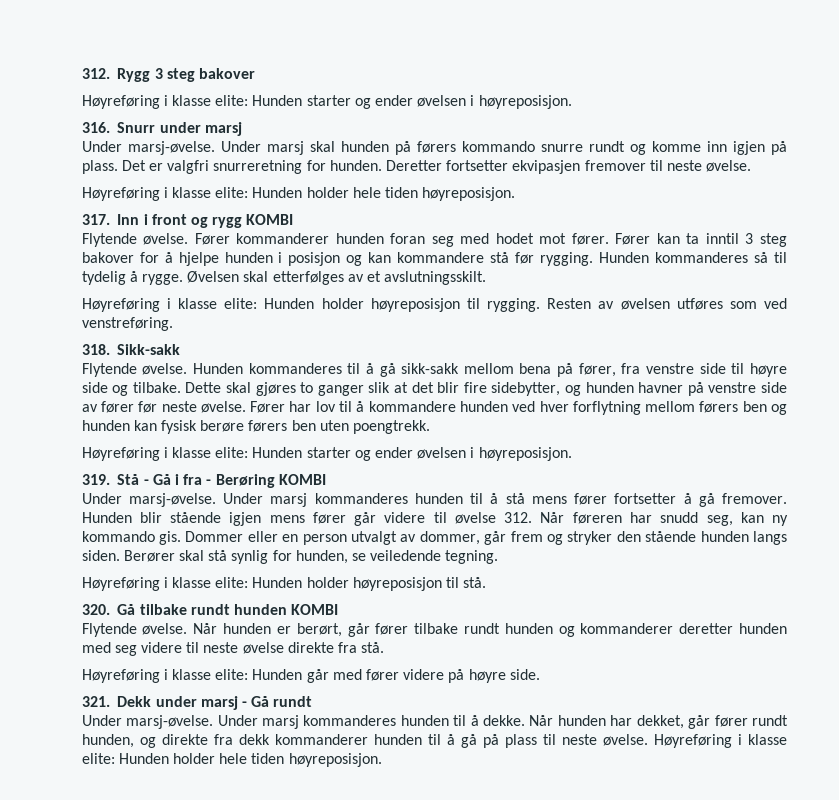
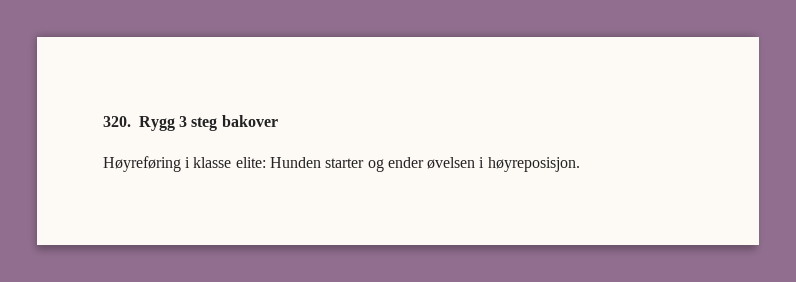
- 312. Rygg 3 steg bakover
+ 320. Rygg 3 steg bakover
- 316. Snurr under marsj
- Under marsj-øvelse. Under marsj skal hunden på førers kommando snurre rundt og komme inn igjen på plass. Det er valgfri snurreretning for hunden. Deretter fortsetter ekvipasjen fremover til neste øvelse.
- Høyreføring i klasse elite: Hunden holder hele tiden høyreposisjon.
- 317. Inn i front og rygg KOMBI
- Flytende øvelse. Fører kommanderer hunden foran seg med hodet mot fører. Fører kan ta inntil 3 steg bakover for å hjelpe hunden i posisjon og kan kommandere stå før rygging. Hunden kommanderes så til tydelig å rygge. Øvelsen skal etterfølges av et avslutningsskilt.
- Høyreføring i klasse elite: Hunden holder høyreposisjon til rygging. Resten av øvelsen utføres som ved venstreføring.
- 318. Sikk-sakk
- Flytende øvelse. Hunden kommanderes til å gå sikk-sakk mellom bena på fører, fra venstre side til høyre side og tilbake. Dette skal gjøres to ganger slik at det blir fire sidebytter, og hunden havner på venstre side av fører før neste øvelse. Fører har lov til å kommandere hunden ved hver forflytning mellom førers ben og hunden kan fysisk berøre førers ben uten poengtrekk.
- Høyreføring i klasse elite: Hunden starter og ender øvelsen i høyreposisjon.
- 319. Stå - Gå i fra - Berøring KOMBI
- Under marsj-øvelse. Under marsj kommanderes hunden til å stå mens fører fortsetter å gå fremover. Hunden blir stående igjen mens fører går videre til øvelse 312. Når føreren har snudd seg, kan ny kommando gis. Dommer eller en person utvalgt av dommer, går frem og stryker den stående hunden langs siden. Berører skal stå synlig for hunden, se veiledende tegning.
- Høyreføring i klasse elite: Hunden holder høyreposisjon til stå.
- 320. Gå tilbake rundt hunden KOMBI
- Flytende øvelse. Når hunden er berørt, går fører tilbake rundt hunden og kommanderer deretter hunden med seg videre til neste øvelse direkte fra stå.
- Høyreføring i klasse elite: Hunden går med fører videre på høyre side.
- 321. Dekk under marsj - Gå rundt
- Under marsj-øvelse. Under marsj kommanderes hunden til å dekke. Når hunden har dekket, går fører rundt hunden, og direkte fra dekk kommanderer hunden til å gå på plass til neste øvelse. Høyreføring i klasse elite: Hunden holder hele tiden høyreposisjon.

